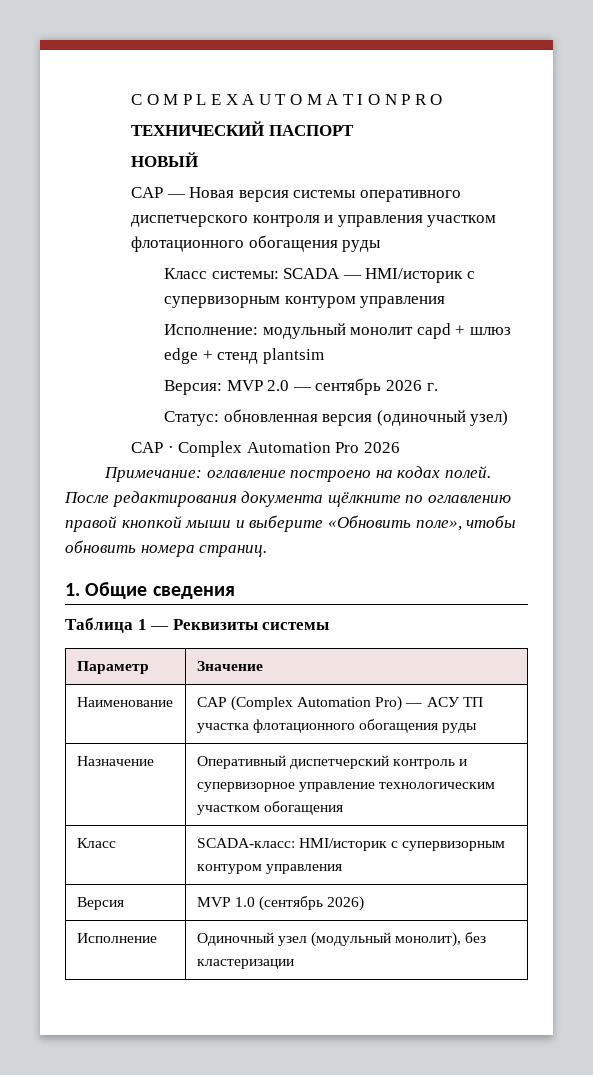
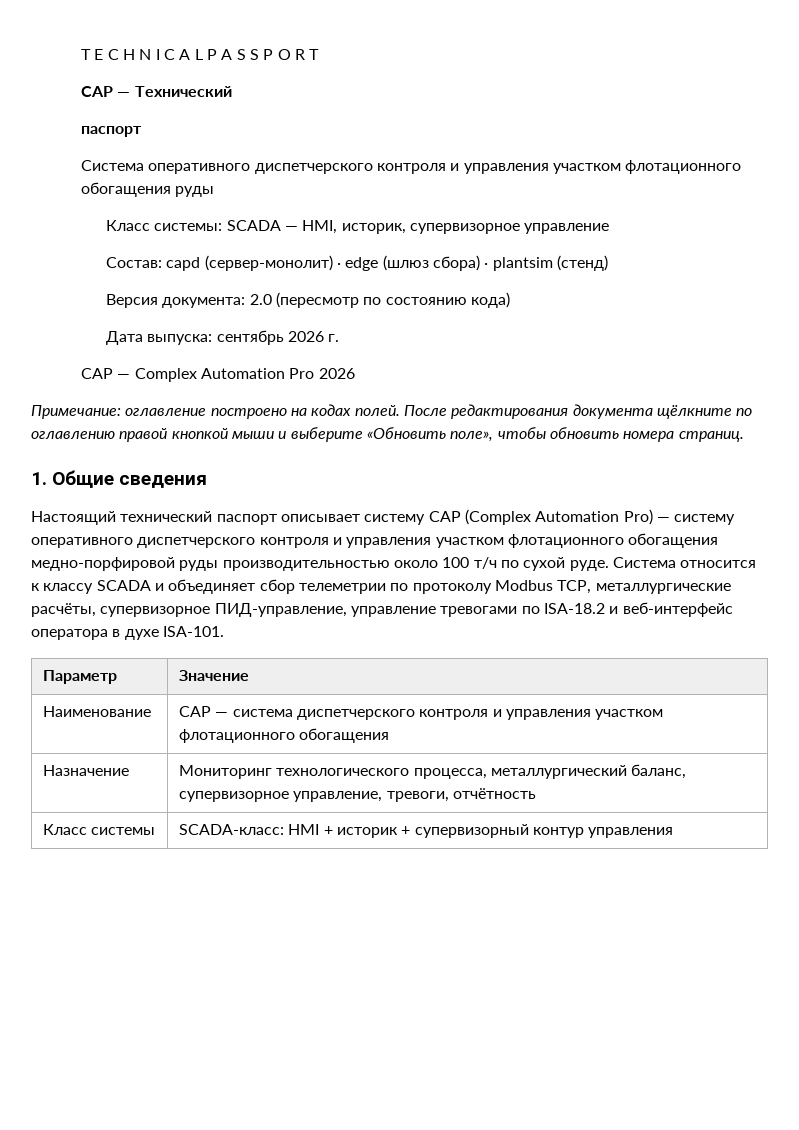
- C O M P L E X A U T O M A T I O N P R O
- ТЕХНИЧЕСКИЙ ПАСПОРТ
- НОВЫЙ
- CAP — Новая версия системы оперативного диспетчерского контроля и управления участком флотационного обогащения руды
+ T E C H N I C A L P A S S P O R T
+ CAP — Технический
+ паспорт
+ Система оперативного диспетчерского контроля и управления участком флотационного обогащения руды
- Класс системы: SCADA — HMI/историк с супервизорным контуром управления
- Исполнение: модульный монолит capd + шлюз edge + стенд plantsim
- Версия: MVP 2.0 — сентябрь 2026 г.
- Статус: обновленная версия (одиночный узел)
- CAP · Complex Automation Pro 2026
+ Класс системы: SCADA — HMI, историк, супервизорное управление
+ Состав: capd (сервер-монолит) · edge (шлюз сбора) · plantsim (стенд)
+ Версия документа: 2.0 (пересмотр по состоянию кода)
+ Дата выпуска: сентябрь 2026 г.
+ CAP — Complex Automation Pro 2026
- Таблица 1 — Реквизиты системы
+ Настоящий технический паспорт описывает систему CAP (Complex Automation Pro) — систему оперативного диспетчерского контроля и управления участком флотационного обогащения медно-порфировой руды производительностью около 100 т/ч по сухой руде. Система относится к классу SCADA и объединяет сбор телеметрии по протоколу Modbus TCP, металлургические расчёты, супервизорное ПИД-управление, управление тревогами по ISA-18.2 и веб-интерфейс оператора в духе ISA-101.
  Параметр | Значение
- Наименование | CAP (Complex Automation Pro) — АСУ ТП участка флотационного обогащения руды
+ Наименование | CAP — система диспетчерского контроля и управления участком флотационного обогащения
- Назначение | Оперативный диспетчерский контроль и супервизорное управление технологическим участком обогащения
- Класс | SCADA-класс: HMI/историк с супервизорным контуром управления
- Версия | MVP 1.0 (сентябрь 2026)
- Исполнение | Одиночный узел (модульный монолит), без кластеризации
+ Назначение | Мониторинг технологического процесса, металлургический баланс, супервизорное управление, тревоги, отчётность
+ Класс системы | SCADA-класс: HMI + историк + супервизорный контур управления

